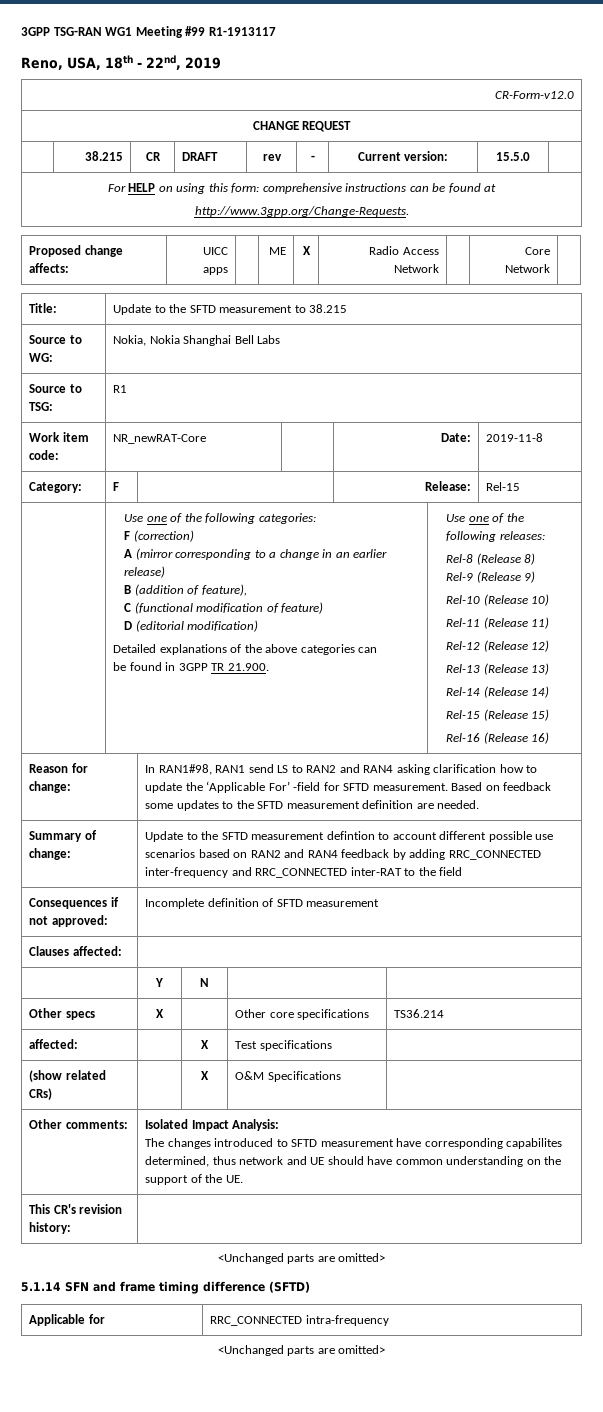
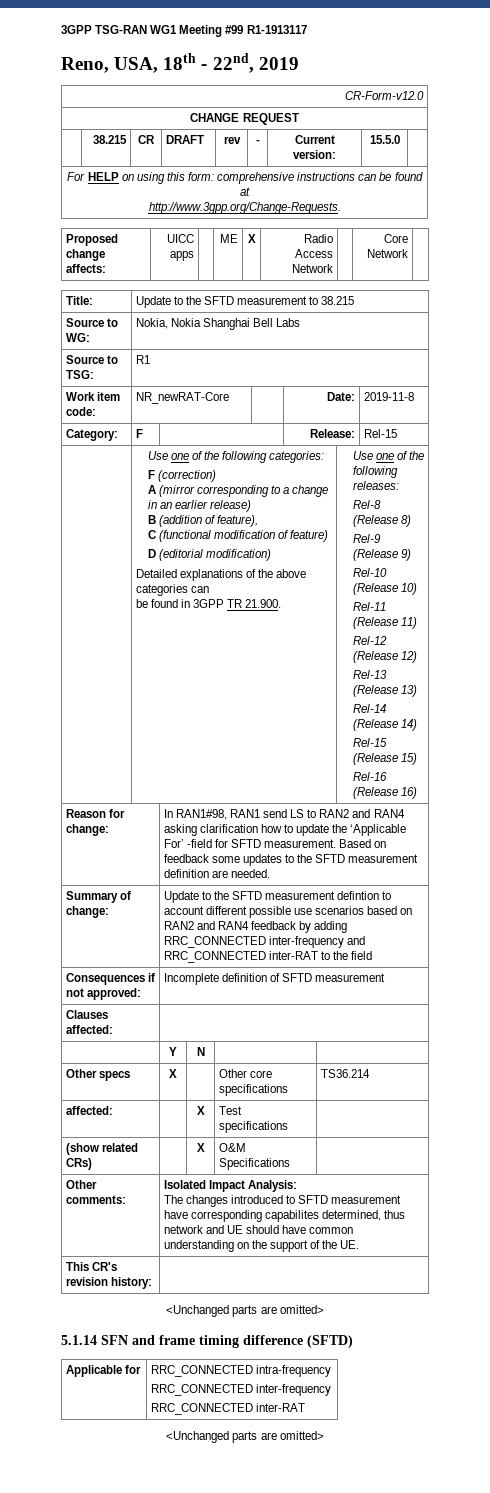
  Applicable for | RRC_CONNECTED intra-frequency
+ RRC_CONNECTED inter-frequency
+ RRC_CONNECTED inter-RAT

